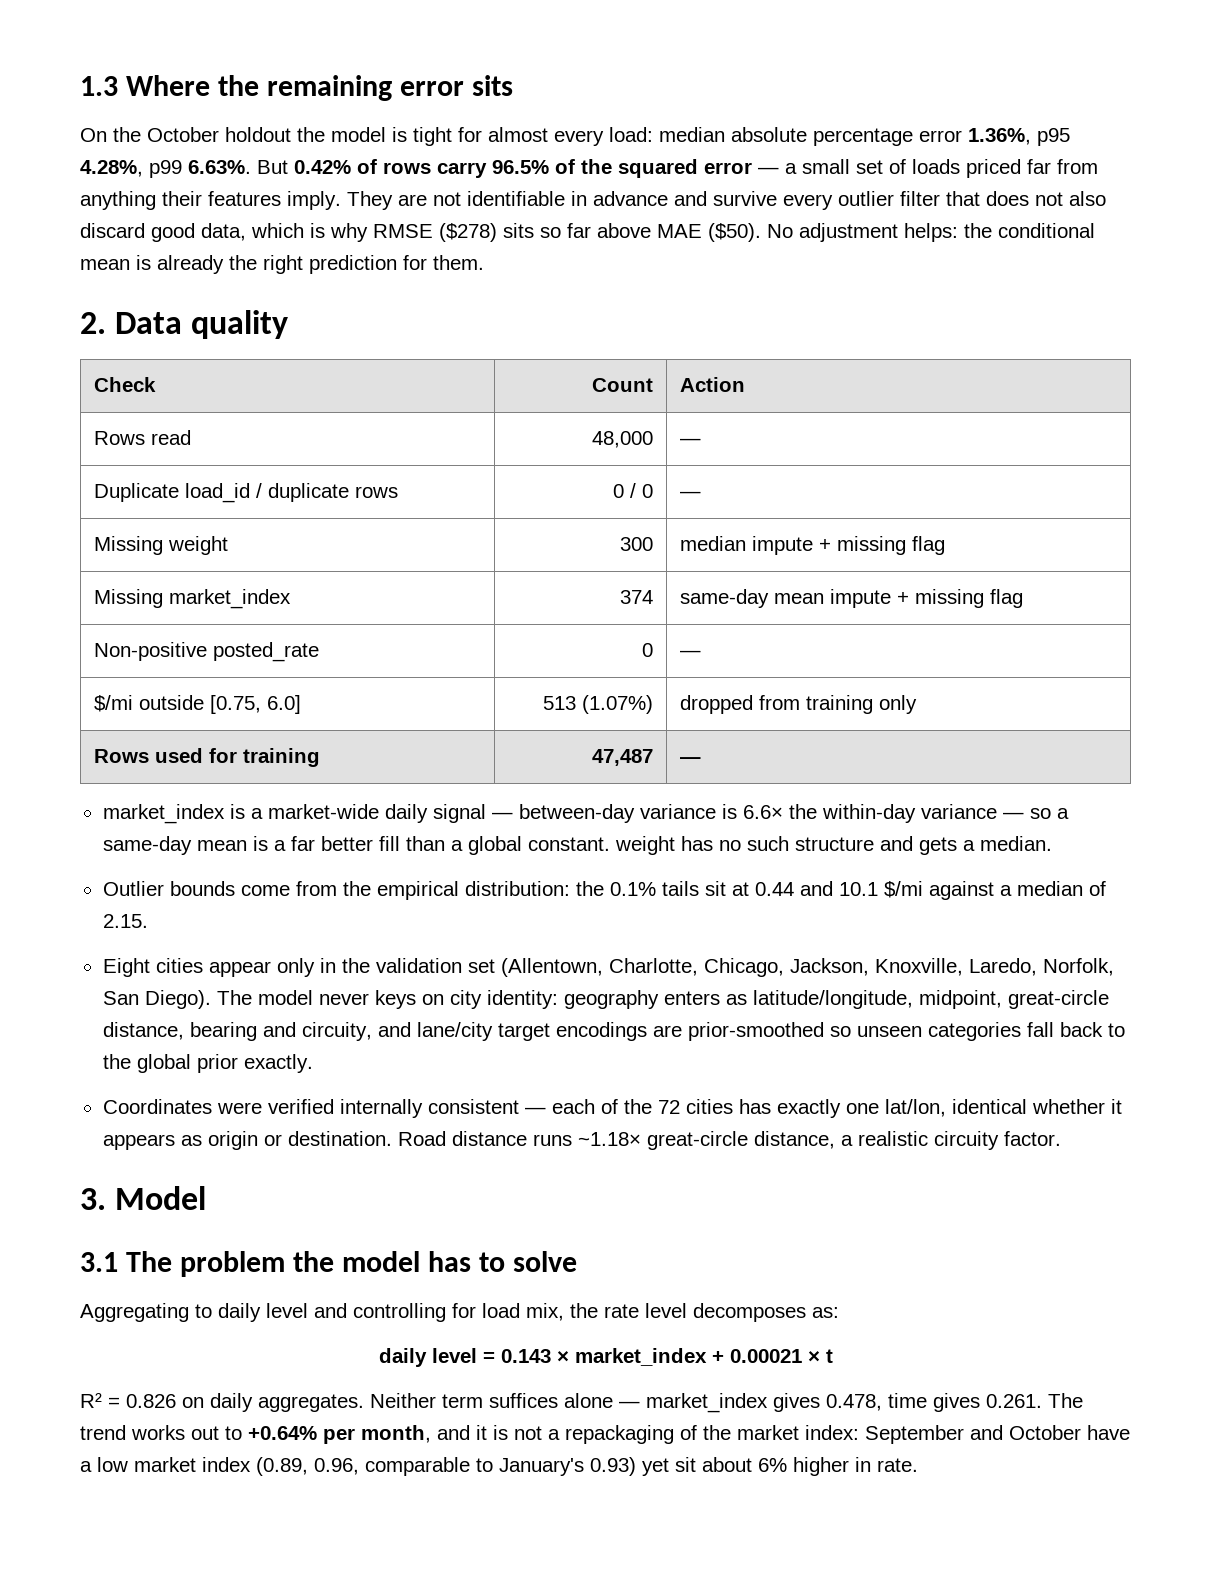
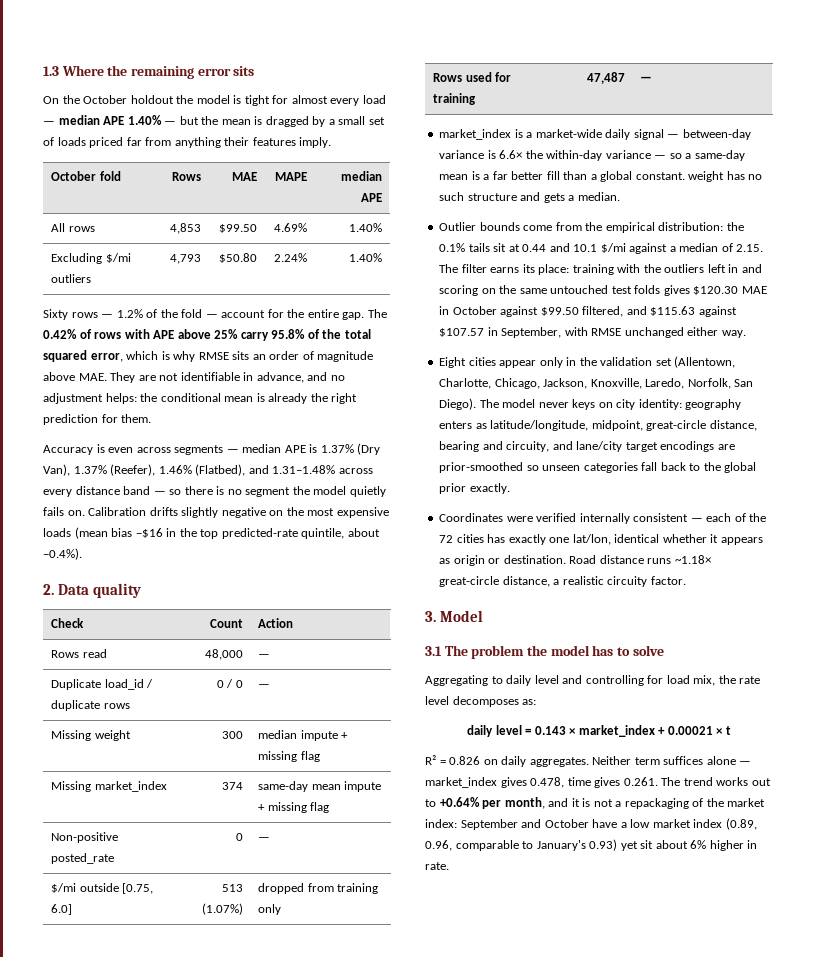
- On the October holdout the model is tight for almost every load: median absolute percentage error 1.36%, p95 4.28%, p99 6.63%. But 0.42% of rows carry 96.5% of the squared error — a small set of loads priced far from anything their features imply. They are not identifiable in advance and survive every outlier filter that does not also discard good data, which is why RMSE ($278) sits so far above MAE ($50). No adjustment helps: the conditional mean is already the right prediction for them.
+ On the October holdout the model is tight for almost every load — median APE 1.40% — but the mean is dragged by a small set of loads priced far from anything their features imply.
+ October fold | Rows | MAE | MAPE | median APE
+ All rows | 4,853 | $99.50 | 4.69% | 1.40%
+ Excluding $/mi outliers | 4,793 | $50.80 | 2.24% | 1.40%
+ Sixty rows — 1.2% of the fold — account for the entire gap. The 0.42% of rows with APE above 25% carry 95.8% of the total squared error, which is why RMSE sits an order of magnitude above MAE. They are not identifiable in advance, and no adjustment helps: the conditional mean is already the right prediction for them.
+ Accuracy is even across segments — median APE is 1.37% (Dry Van), 1.37% (Reefer), 1.46% (Flatbed), and 1.31–1.48% across every distance band — so there is no segment the model quietly fails on. Calibration drifts slightly negative on the most expensive loads (mean bias −$16 in the top predicted-rate quintile, about −0.4%).
- Outlier bounds come from the empirical distribution: the 0.1% tails sit at 0.44 and 10.1 $/mi against a median of 2.15.
+ Outlier bounds come from the empirical distribution: the 0.1% tails sit at 0.44 and 10.1 $/mi against a median of 2.15. The filter earns its place: training with the outliers left in and scoring on the same untouched test folds gives $120.30 MAE in October against $99.50 filtered, and $115.63 against $107.57 in September, with RMSE unchanged either way.

